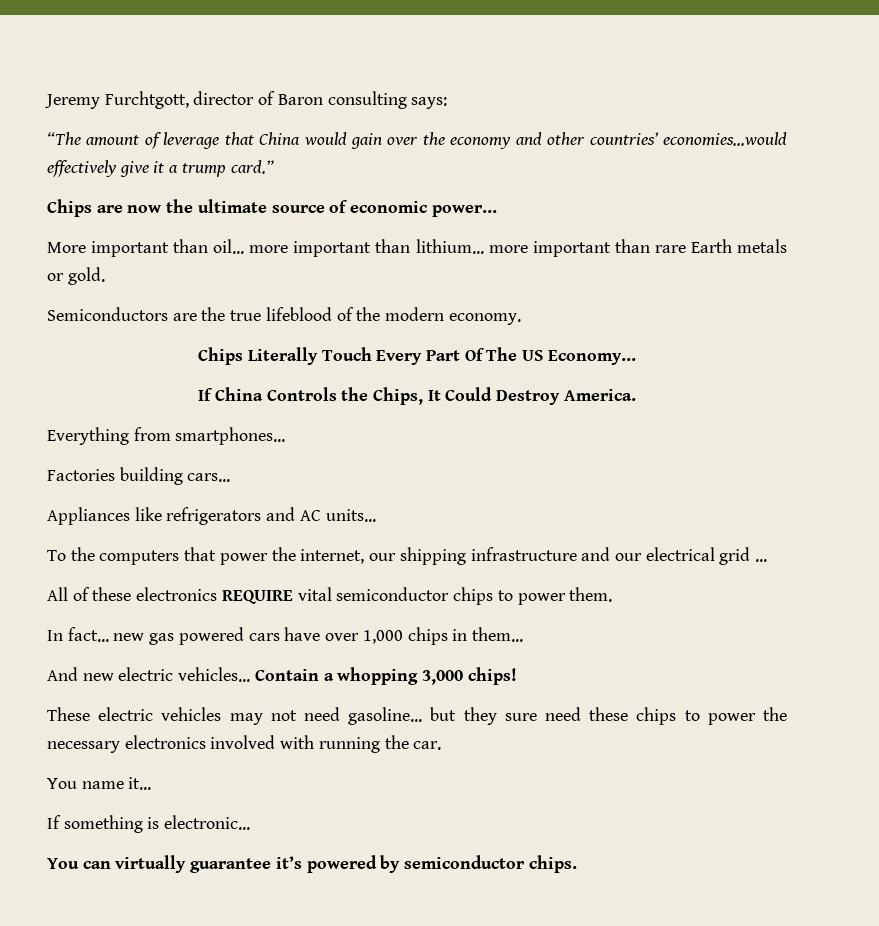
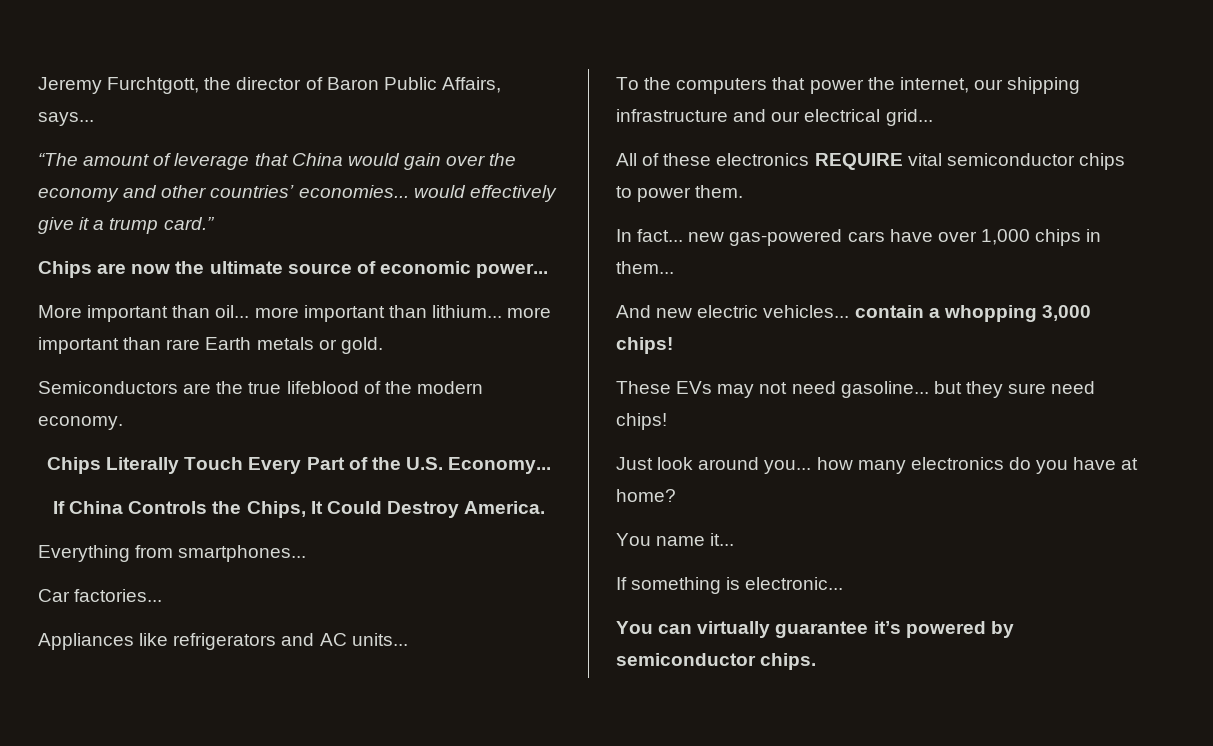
- Jeremy Furchtgott, director of Baron consulting says:
+ Jeremy Furchtgott, the director of Baron Public Affairs, says...
- “The amount of leverage that China would gain over the economy and other countries’ economies...would effectively give it a trump card.”
+ “The amount of leverage that China would gain over the economy and other countries’ economies... would effectively give it a trump card.”
- Chips Literally Touch Every Part Of The US Economy...
+ Chips Literally Touch Every Part of the U.S. Economy...
- Factories building cars...
+ Car factories...
- To the computers that power the internet, our shipping infrastructure and our electrical grid ...
+ To the computers that power the internet, our shipping infrastructure and our electrical grid...
- In fact... new gas powered cars have over 1,000 chips in them...
+ In fact... new gas-powered cars have over 1,000 chips in them...
- And new electric vehicles... Contain a whopping 3,000 chips!
+ And new electric vehicles... contain a whopping 3,000 chips!
- These electric vehicles may not need gasoline... but they sure need these chips to power the necessary electronics involved with running the car.
+ These EVs may not need gasoline... but they sure need chips!
+ Just look around you... how many electronics do you have at home?

